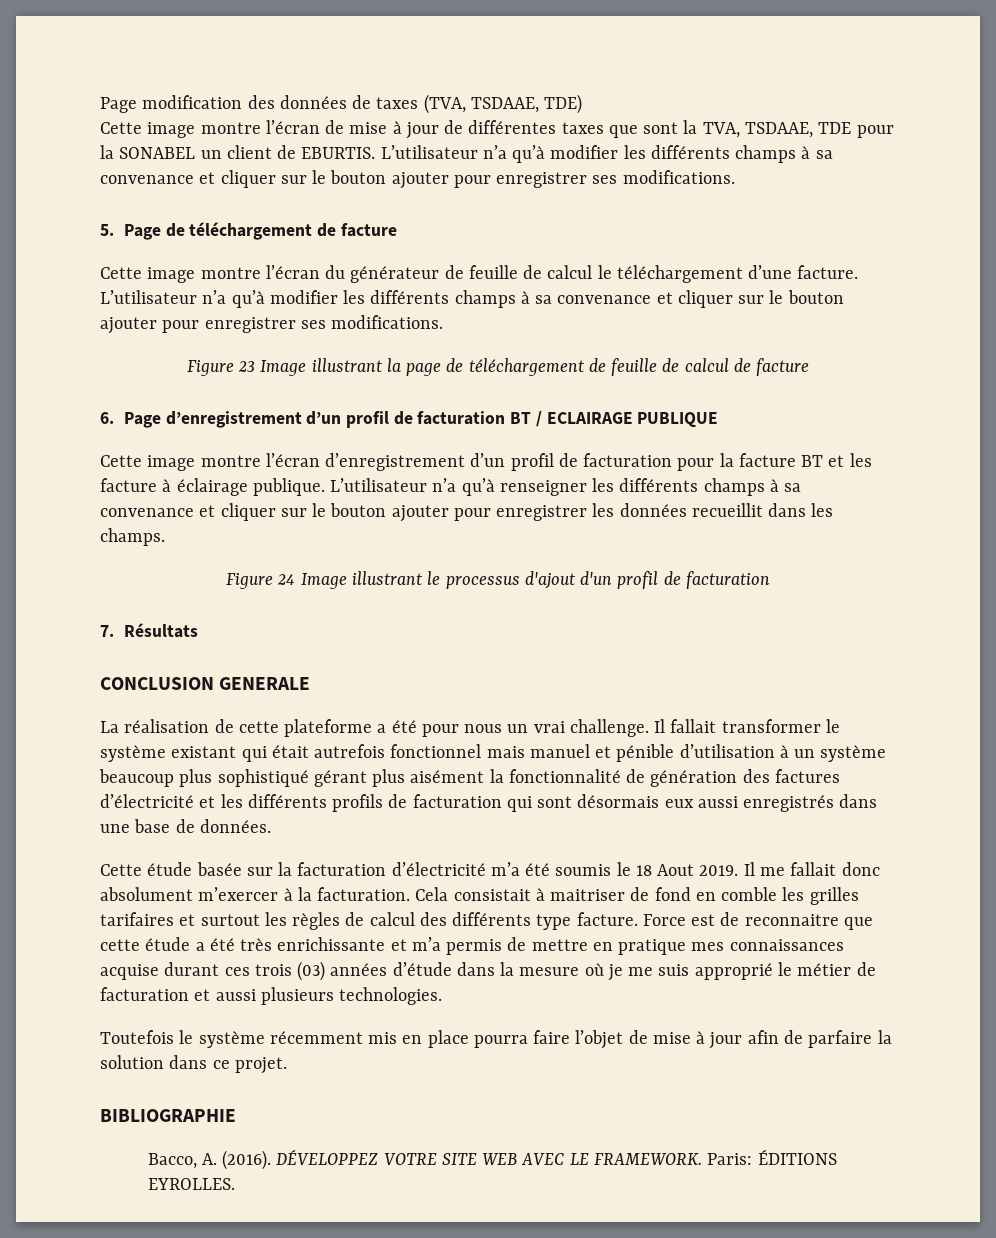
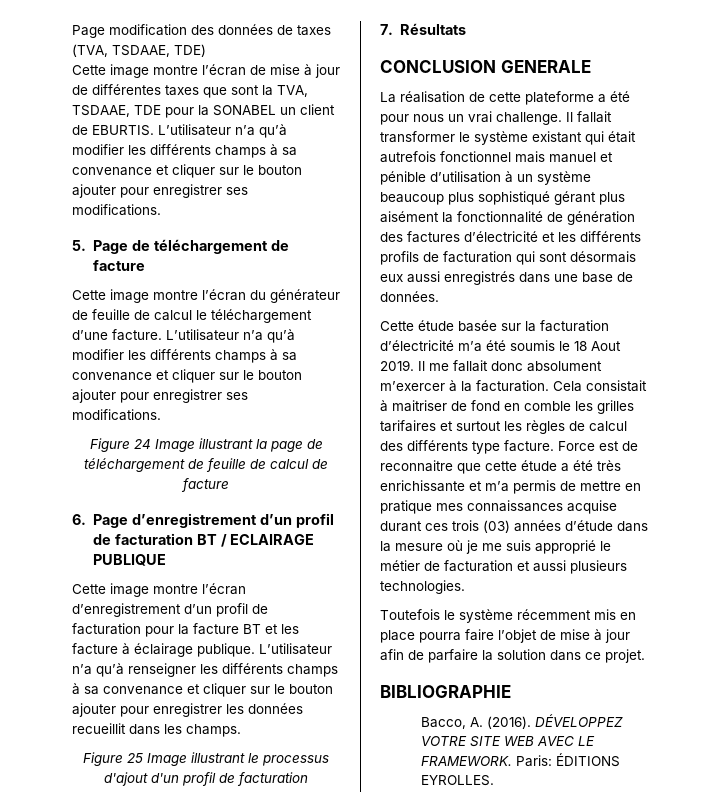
- Figure 23 Image illustrant la page de téléchargement de feuille de calcul de facture
+ Figure 24 Image illustrant la page de téléchargement de feuille de calcul de facture
- Figure 24 Image illustrant le processus d'ajout d'un profil de facturation
+ Figure 25 Image illustrant le processus d'ajout d'un profil de facturation

